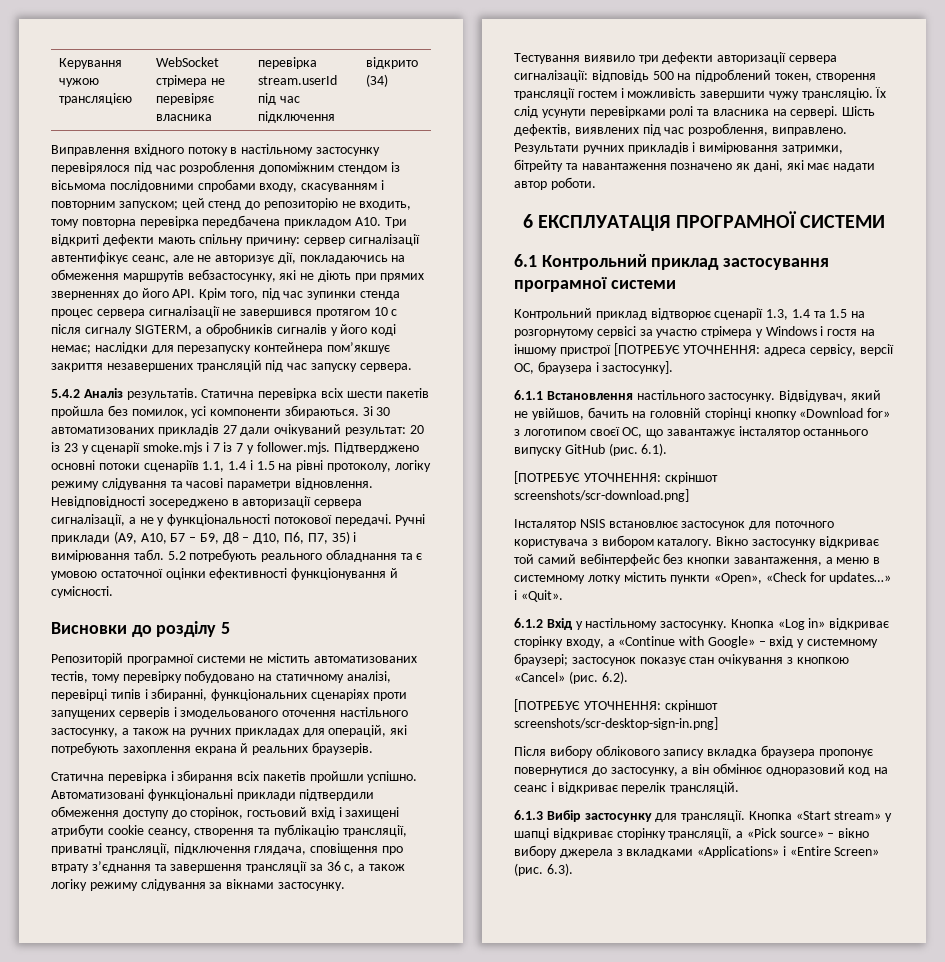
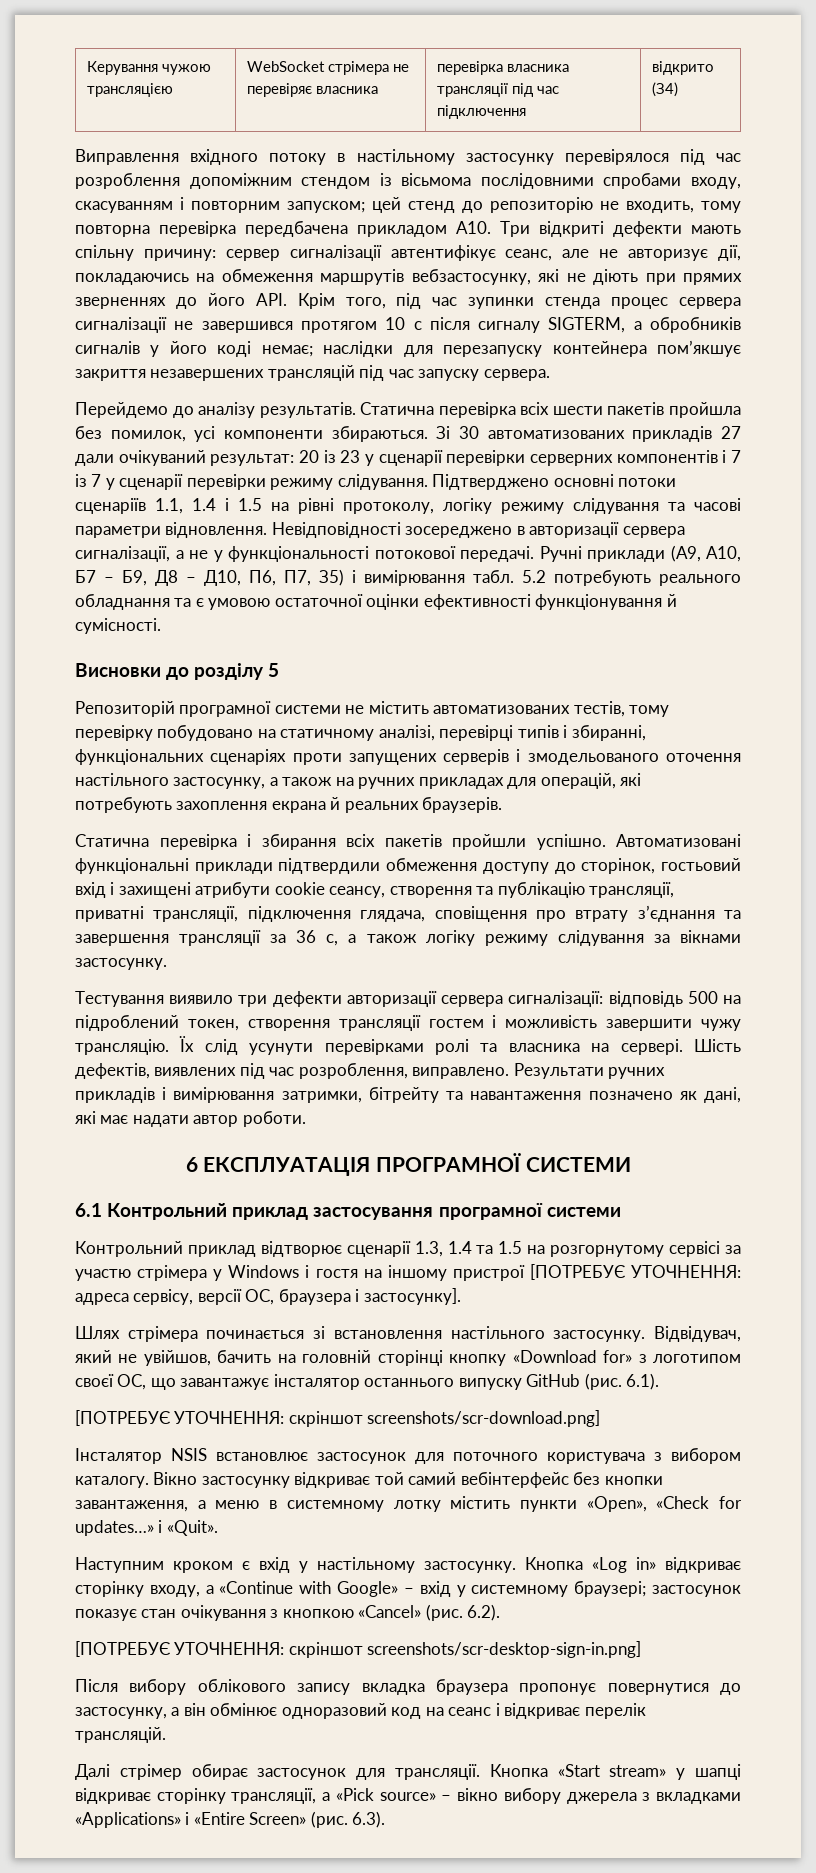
- Керування чужою трансляцією | WebSocket стрімера не перевіряє власника | перевірка stream.userId під час підключення | відкрито (З4)
+ Керування чужою трансляцією | WebSocket стрімера не перевіряє власника | перевірка власника трансляції під час підключення | відкрито (З4)
- 5.4.2 Аналіз результатів.
+ Перейдемо до аналізу результатів.
- Зі 30 автоматизованих прикладів 27 дали очікуваний результат: 20 із 23 у сценарії smoke.mjs і 7 із 7 у follower.mjs. Підтверджено основні потоки сценаріїв 1.1, 1.4 і 1.5 на рівні протоколу, логіку режиму слідування та часові параметри відновлення.
+ Зі 30 автоматизованих прикладів 27 дали очікуваний результат: 20 із 23 у сценарії перевірки серверних компонентів і 7 із 7 у сценарії перевірки режиму слідування. Підтверджено основні потоки сценаріїв 1.1, 1.4 і 1.5 на рівні протоколу, логіку режиму слідування та часові параметри відновлення.
- 6.1.1 Встановлення настільного застосунку.
+ Шлях стрімера починається зі встановлення настільного застосунку.
- 6.1.2 Вхід у настільному застосунку.
+ Наступним кроком є вхід у настільному застосунку.
- 6.1.3 Вибір застосунку для трансляції.
+ Далі стрімер обирає застосунок для трансляції.

